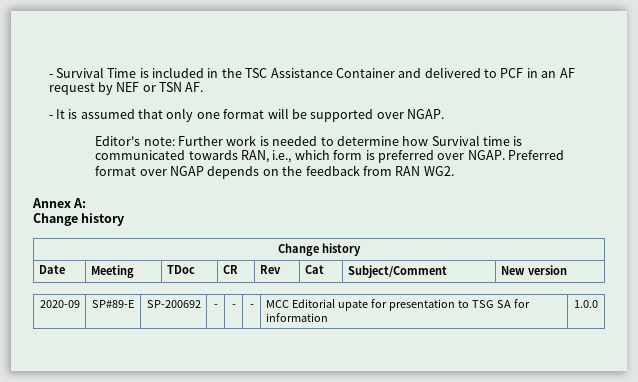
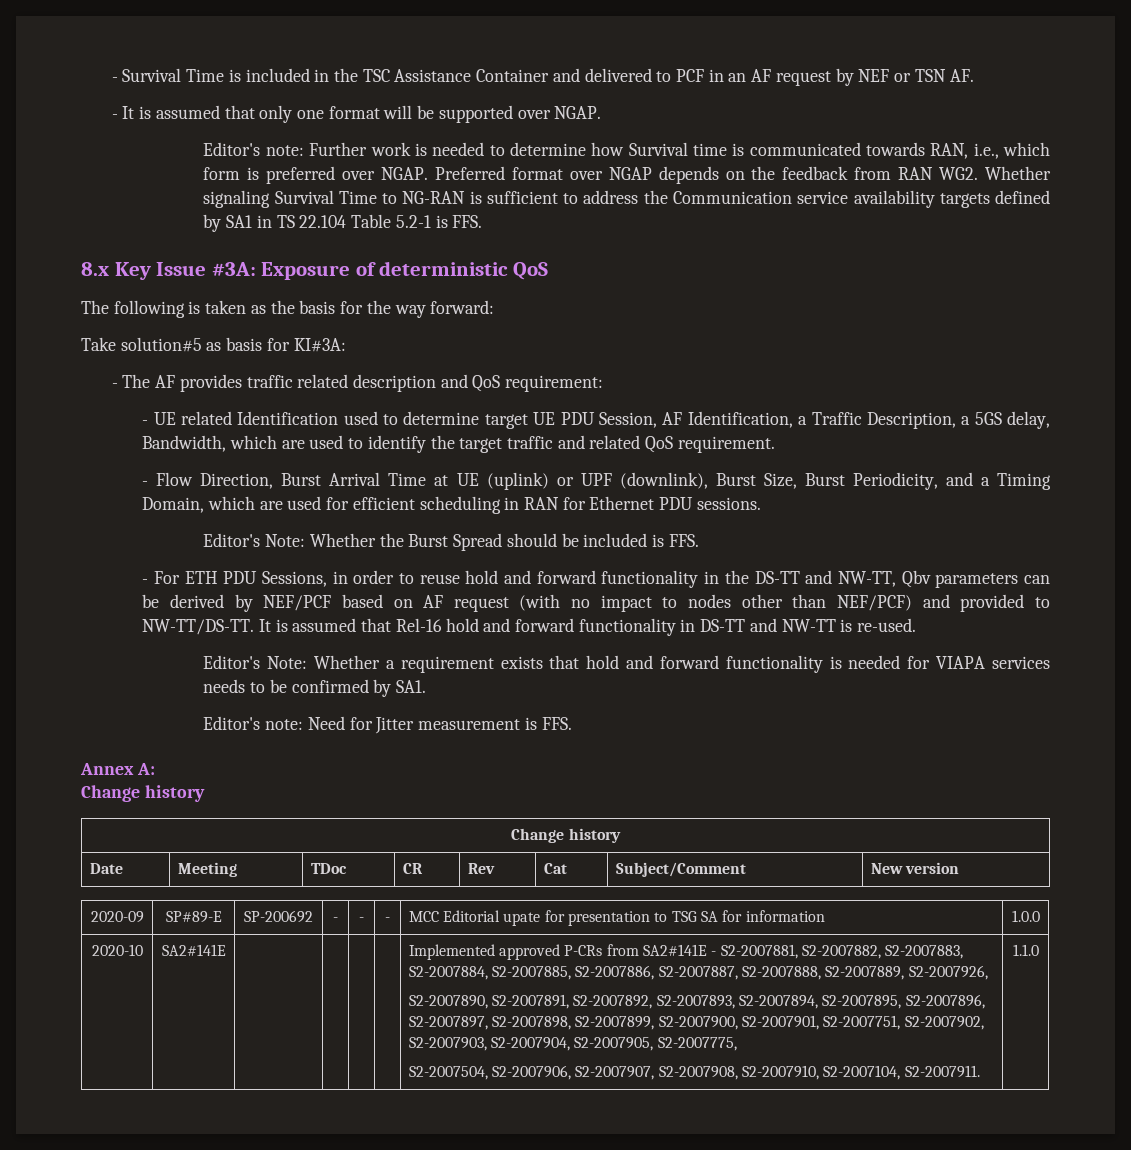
- Preferred format over NGAP depends on the feedback from RAN WG2.
+ Preferred format over NGAP depends on the feedback from RAN WG2. Whether signaling Survival Time to NG-RAN is sufficient to address the Communication service availability targets defined by SA1 in TS 22.104 Table 5.2-1 is FFS.
+ 8.x Key Issue #3A: Exposure of deterministic QoS
+ The following is taken as the basis for the way forward:
+ Take solution#5 as basis for KI#3A:
+ - The AF provides traffic related description and QoS requirement:
+ - UE related Identification used to determine target UE PDU Session, AF Identification, a Traffic Description, a 5GS delay, Bandwidth, which are used to identify the target traffic and related QoS requirement.
+ - Flow Direction, Burst Arrival Time at UE (uplink) or UPF (downlink), Burst Size, Burst Periodicity, and a Timing Domain, which are used for efficient scheduling in RAN for Ethernet PDU sessions.
+ Editor's Note: Whether the Burst Spread should be included is FFS.
+ - For ETH PDU Sessions, in order to reuse hold and forward functionality in the DS-TT and NW-TT, Qbv parameters can be derived by NEF/PCF based on AF request (with no impact to nodes other than NEF/PCF) and provided to NW-TT/DS-TT. It is assumed that Rel-16 hold and forward functionality in DS-TT and NW-TT is re-used.
+ Editor's Note: Whether a requirement exists that hold and forward functionality is needed for VIAPA services needs to be confirmed by SA1.
+ Editor's note: Need for Jitter measurement is FFS.
+ 2020-10 | SA2#141E | | | | | Implemented approved P-CRs from SA2#141E - S2-2007881, S2-2007882, S2-2007883, S2-2007884, S2-2007885, S2-2007886, S2-2007887, S2-2007888, S2-2007889, S2-2007926,
+ S2-2007890, S2-2007891, S2-2007892, S2-2007893, S2-2007894, S2-2007895, S2-2007896, S2-2007897, S2-2007898, S2-2007899, S2-2007900, S2-2007901, S2-2007751, S2-2007902, S2-2007903, S2-2007904, S2-2007905, S2-2007775,
+ S2-2007504, S2-2007906, S2-2007907, S2-2007908, S2-2007910, S2-2007104, S2-2007911. | 1.1.0

